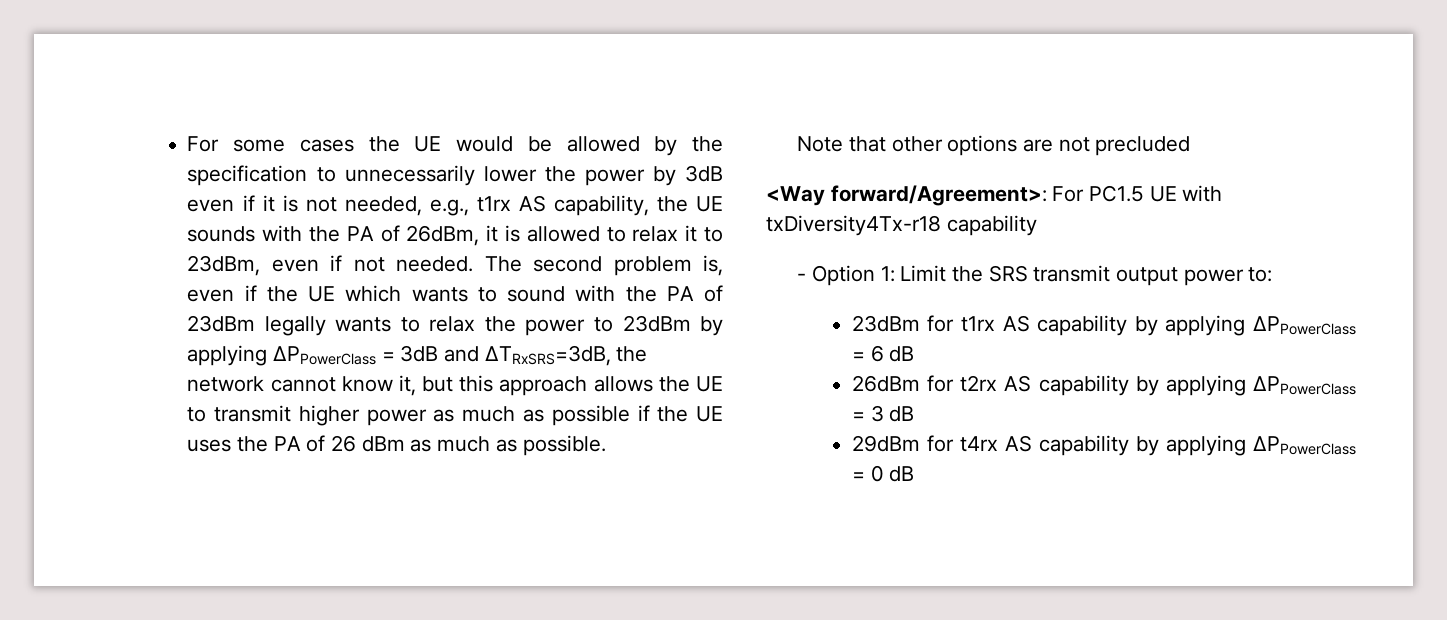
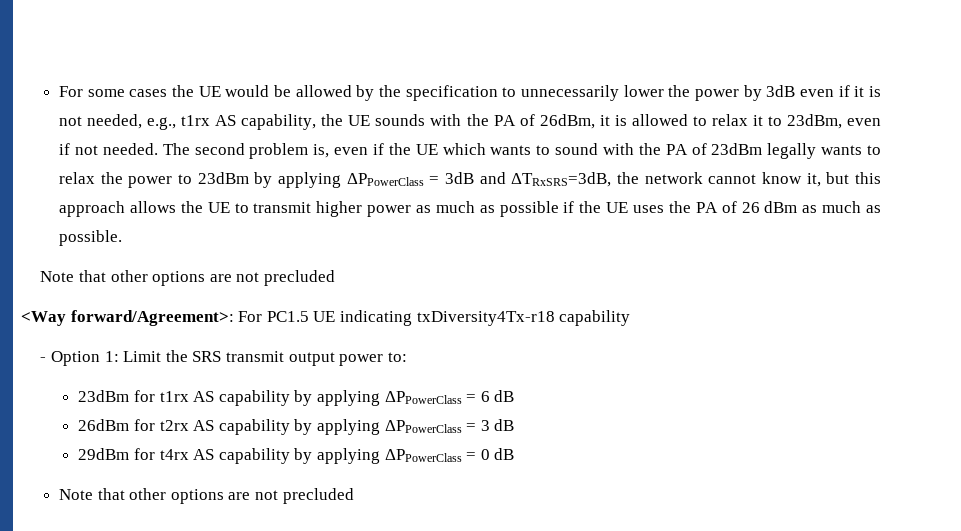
- <Way forward/Agreement>: For PC1.5 UE with txDiversity4Tx-r18 capability
+ <Way forward/Agreement>: For PC1.5 UE indicating txDiversity4Tx-r18 capability
  29dBm for t4rx AS capability by applying ΔPPowerClass = 0 dB
+ Note that other options are not precluded

